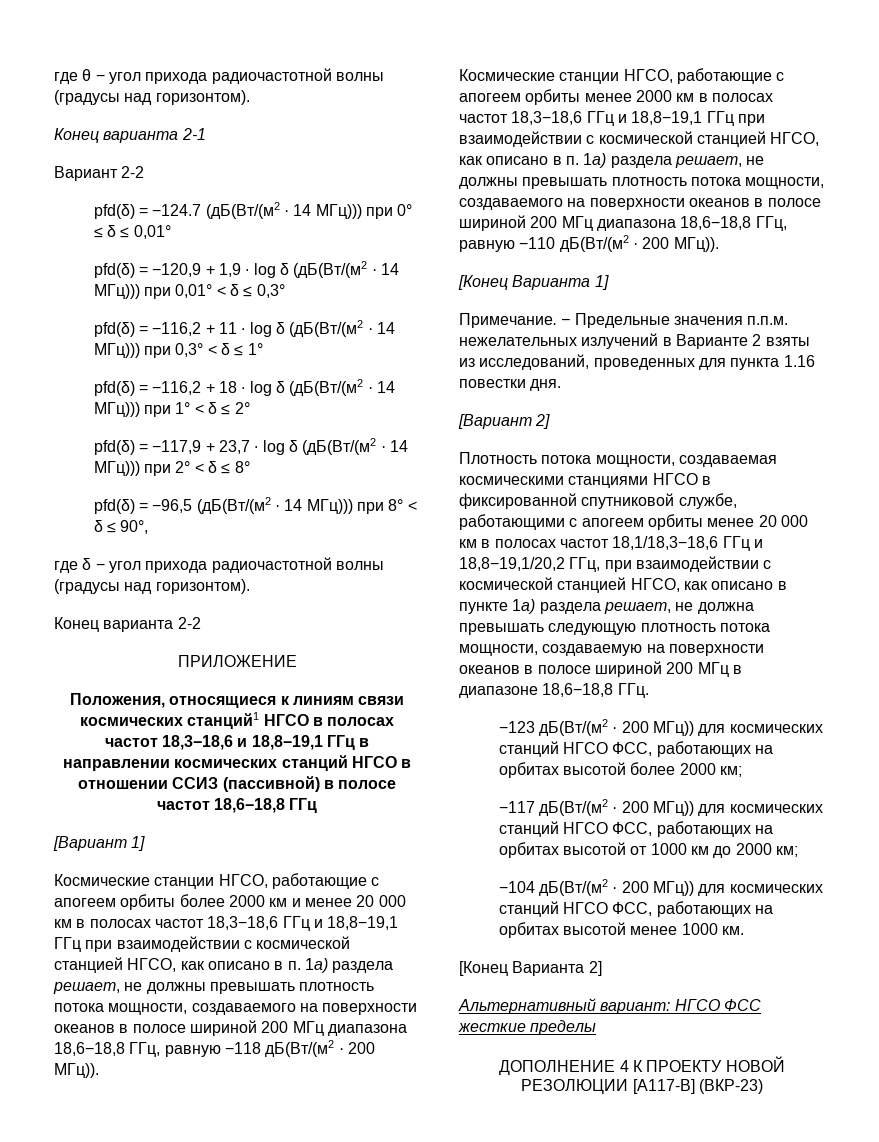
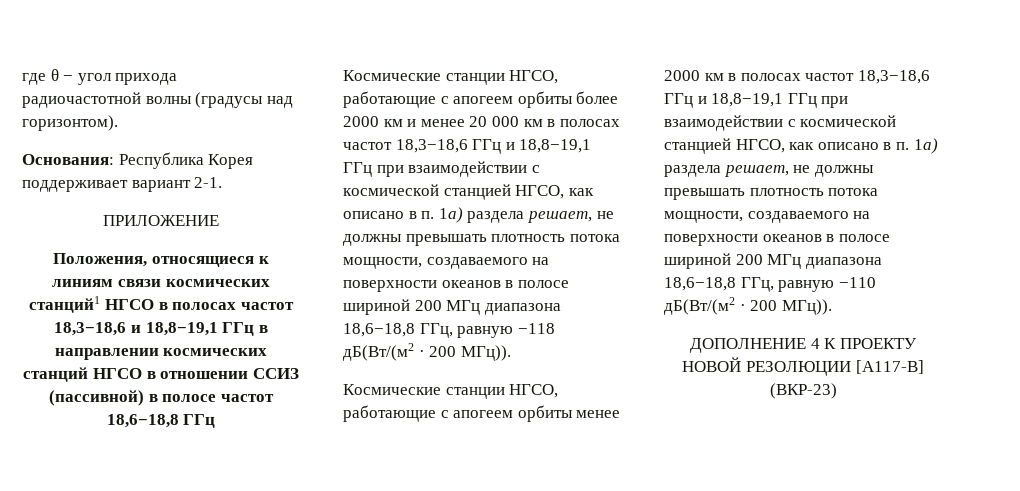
- Конец варианта 2-1
- Вариант 2-2
- pfd(δ) = −124.7 (дБ(Вт/(м2 · 14 МГц))) при 0° ≤ δ ≤ 0,01°
- pfd(δ) = −120,9 + 1,9 ∙ log δ (дБ(Вт/(м2 · 14 МГц))) при 0,01° < δ ≤ 0,3°
- pfd(δ) = −116,2 + 11 ∙ log δ (дБ(Вт/(м2 · 14 МГц))) при 0,3° < δ ≤ 1°
- pfd(δ) = −116,2 + 18 ∙ log δ (дБ(Вт/(м2 · 14 МГц))) при 1° < δ ≤ 2°
- pfd(δ) = −117,9 + 23,7 ∙ log δ (дБ(Вт/(м2 · 14 МГц))) при 2° < δ ≤ 8°
- pfd(δ) = −96,5 (дБ(Вт/(м2 · 14 МГц))) при 8° < δ ≤ 90°,
- где δ − угол прихода радиочастотной волны (градусы над горизонтом).
- Конец варианта 2-2
+ Основания: Республика Корея поддерживает вариант 2-1.
- [Вариант 1]
- [Конец Варианта 1]
- Примечание. − Предельные значения п.п.м. нежелательных излучений в Варианте 2 взяты из исследований, проведенных для пункта 1.16 повестки дня.
- [Вариант 2]
- Плотность потока мощности, создаваемая космическими станциями НГСО в фиксированной спутниковой службе, работающими с апогеем орбиты менее 20 000 км в полосах частот 18,1/18,3−18,6 ГГц и 18,8−19,1/20,2 ГГц, при взаимодействии с космической станцией НГСО, как описано в пункте 1а) раздела решает, не должна превышать следующую плотность потока мощности, создаваемую на поверхности океанов в полосе шириной 200 МГц в диапазоне 18,6−18,8 ГГц.
- −123 дБ(Вт/(м2 · 200 МГц)) для космических станций НГСО ФСС, работающих на орбитах высотой более 2000 км;
- −117 дБ(Вт/(м2 · 200 МГц)) для космических станций НГСО ФСС, работающих на орбитах высотой от 1000 км до 2000 км;
- −104 дБ(Вт/(м2 · 200 МГц)) для космических станций НГСО ФСС, работающих на орбитах высотой менее 1000 км.
- [Конец Варианта 2]
- Альтернативный вариант: НГСО ФСС жесткие пределы

